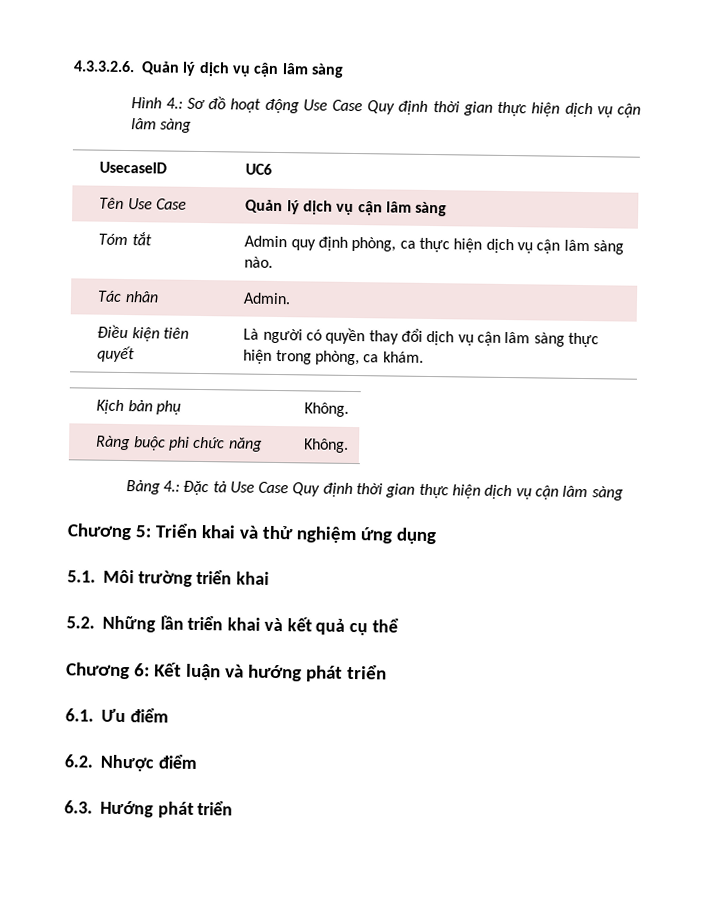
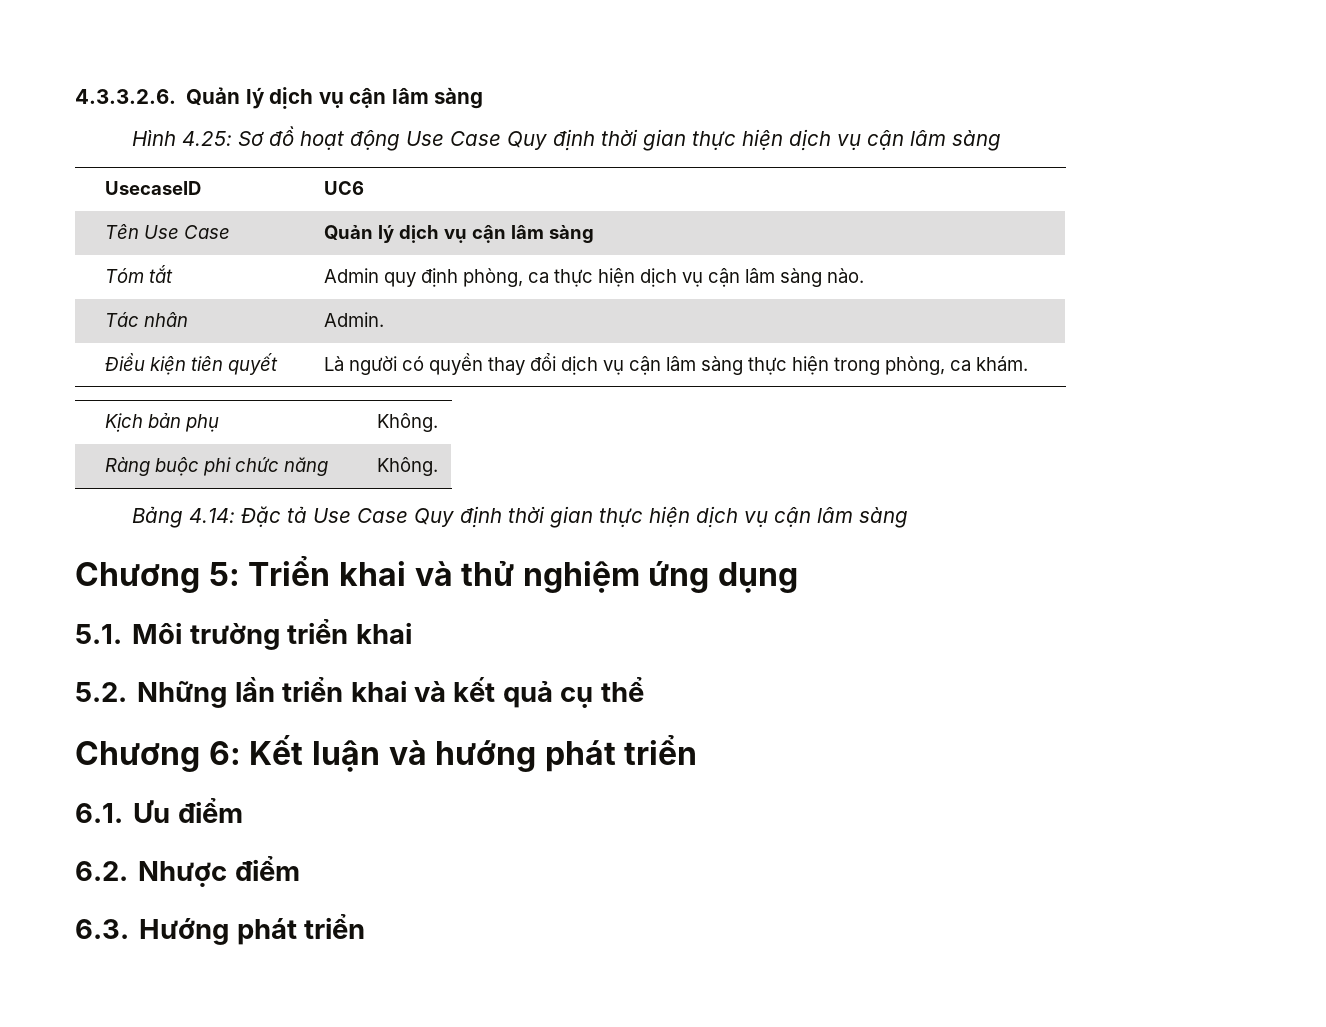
- Hình 4.: Sơ đồ hoạt động Use Case Quy định thời gian thực hiện dịch vụ cận lâm sàng
+ Hình 4.25: Sơ đồ hoạt động Use Case Quy định thời gian thực hiện dịch vụ cận lâm sàng
- Bảng 4.: Đặc tả Use Case Quy định thời gian thực hiện dịch vụ cận lâm sàng
+ Bảng 4.14: Đặc tả Use Case Quy định thời gian thực hiện dịch vụ cận lâm sàng

